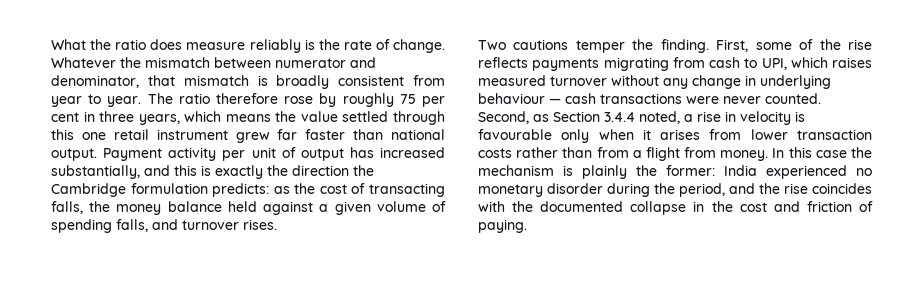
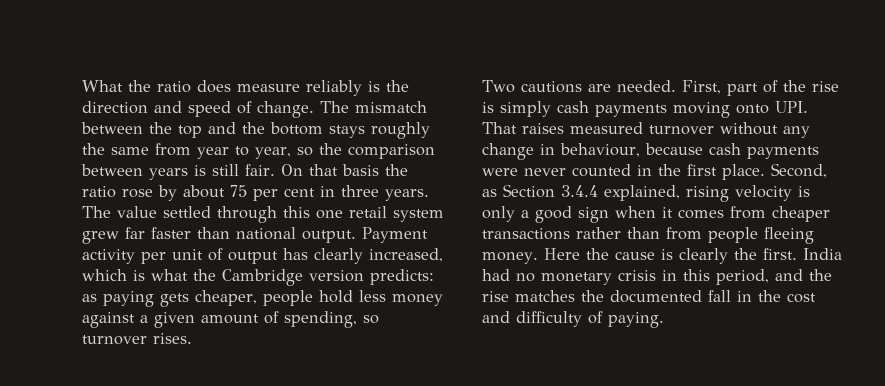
- What the ratio does measure reliably is the rate of change. Whatever the mismatch between numerator and denominator, that mismatch is broadly consistent from year to year. The ratio therefore rose by roughly 75 per cent in three years, which means the value settled through this one retail instrument grew far faster than national output.
+ What the ratio does measure reliably is the direction and speed of change. The mismatch between the top and the bottom stays roughly the same from year to year, so the comparison between years is still fair. On that basis the ratio rose by about 75 per cent in three years. The value settled through this one retail system grew far faster than national output.
- Payment activity per unit of output has increased substantially, and this is exactly the direction the Cambridge formulation predicts: as the cost of transacting falls, the money balance held against a given volume of spending falls, and turnover rises.
- Two cautions temper the finding. First, some of the rise reflects payments migrating from cash to UPI, which raises measured turnover without any change in underlying behaviour — cash transactions were never counted. Second, as Section 3.4.4 noted, a rise in velocity is favourable only when it arises from lower transaction costs rather than from a flight from money. In this case the mechanism is plainly the former: India experienced no monetary disorder during the period, and the rise coincides with the documented collapse in the cost and friction of paying.
+ Payment activity per unit of output has clearly increased, which is what the Cambridge version predicts: as paying gets cheaper, people hold less money against a given amount of spending, so turnover rises.
+ Two cautions are needed. First, part of the rise is simply cash payments moving onto UPI. That raises measured turnover without any change in behaviour, because cash payments were never counted in the first place. Second, as Section 3.4.4 explained, rising velocity is only a good sign when it comes from cheaper transactions rather than from people fleeing money. Here the cause is clearly the first. India had no monetary crisis in this period, and the rise matches the documented fall in the cost and difficulty of paying.

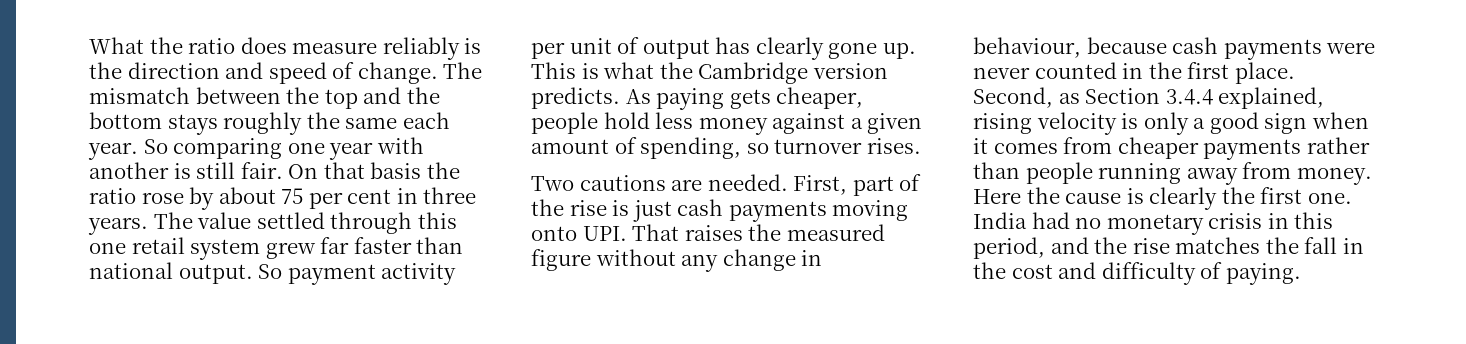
- The mismatch between the top and the bottom stays roughly the same from year to year, so the comparison between years is still fair.
+ The mismatch between the top and the bottom stays roughly the same each year. So comparing one year with another is still fair.
- Payment activity per unit of output has clearly increased, which is what the Cambridge version predicts: as paying gets cheaper, people hold less money against a given amount of spending, so turnover rises.
+ So payment activity per unit of output has clearly gone up. This is what the Cambridge version predicts. As paying gets cheaper, people hold less money against a given amount of spending, so turnover rises.
- First, part of the rise is simply cash payments moving onto UPI. That raises measured turnover without any change in behaviour, because cash payments were never counted in the first place.
+ First, part of the rise is just cash payments moving onto UPI. That raises the measured figure without any change in behaviour, because cash payments were never counted in the first place.
- Second, as Section 3.4.4 explained, rising velocity is only a good sign when it comes from cheaper transactions rather than from people fleeing money.
+ Second, as Section 3.4.4 explained, rising velocity is only a good sign when it comes from cheaper payments rather than people running away from money.
- Here the cause is clearly the first.
+ Here the cause is clearly the first one.
- India had no monetary crisis in this period, and the rise matches the documented fall in the cost and difficulty of paying.
+ India had no monetary crisis in this period, and the rise matches the fall in the cost and difficulty of paying.

